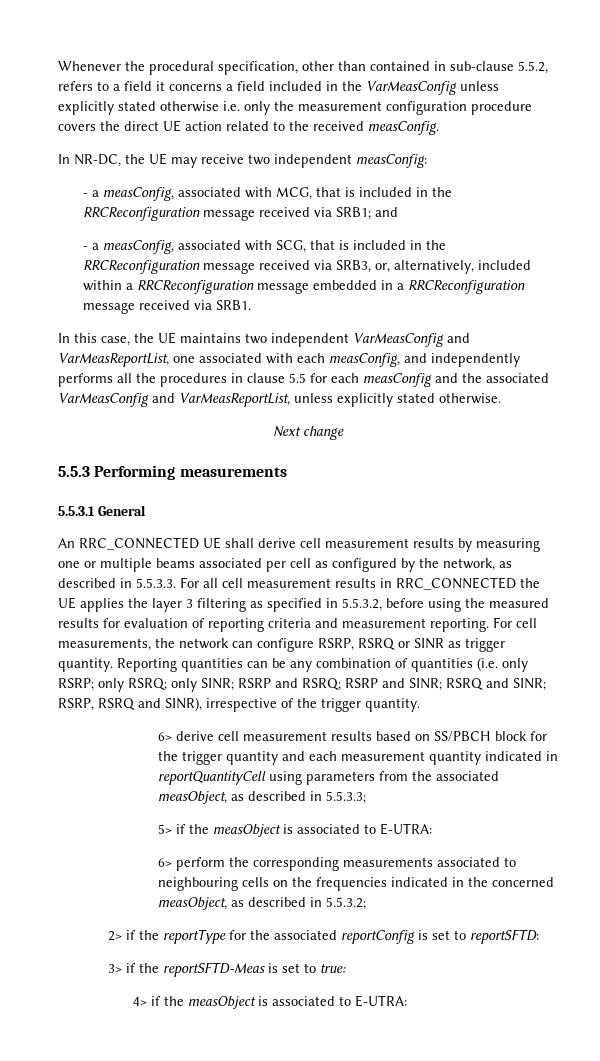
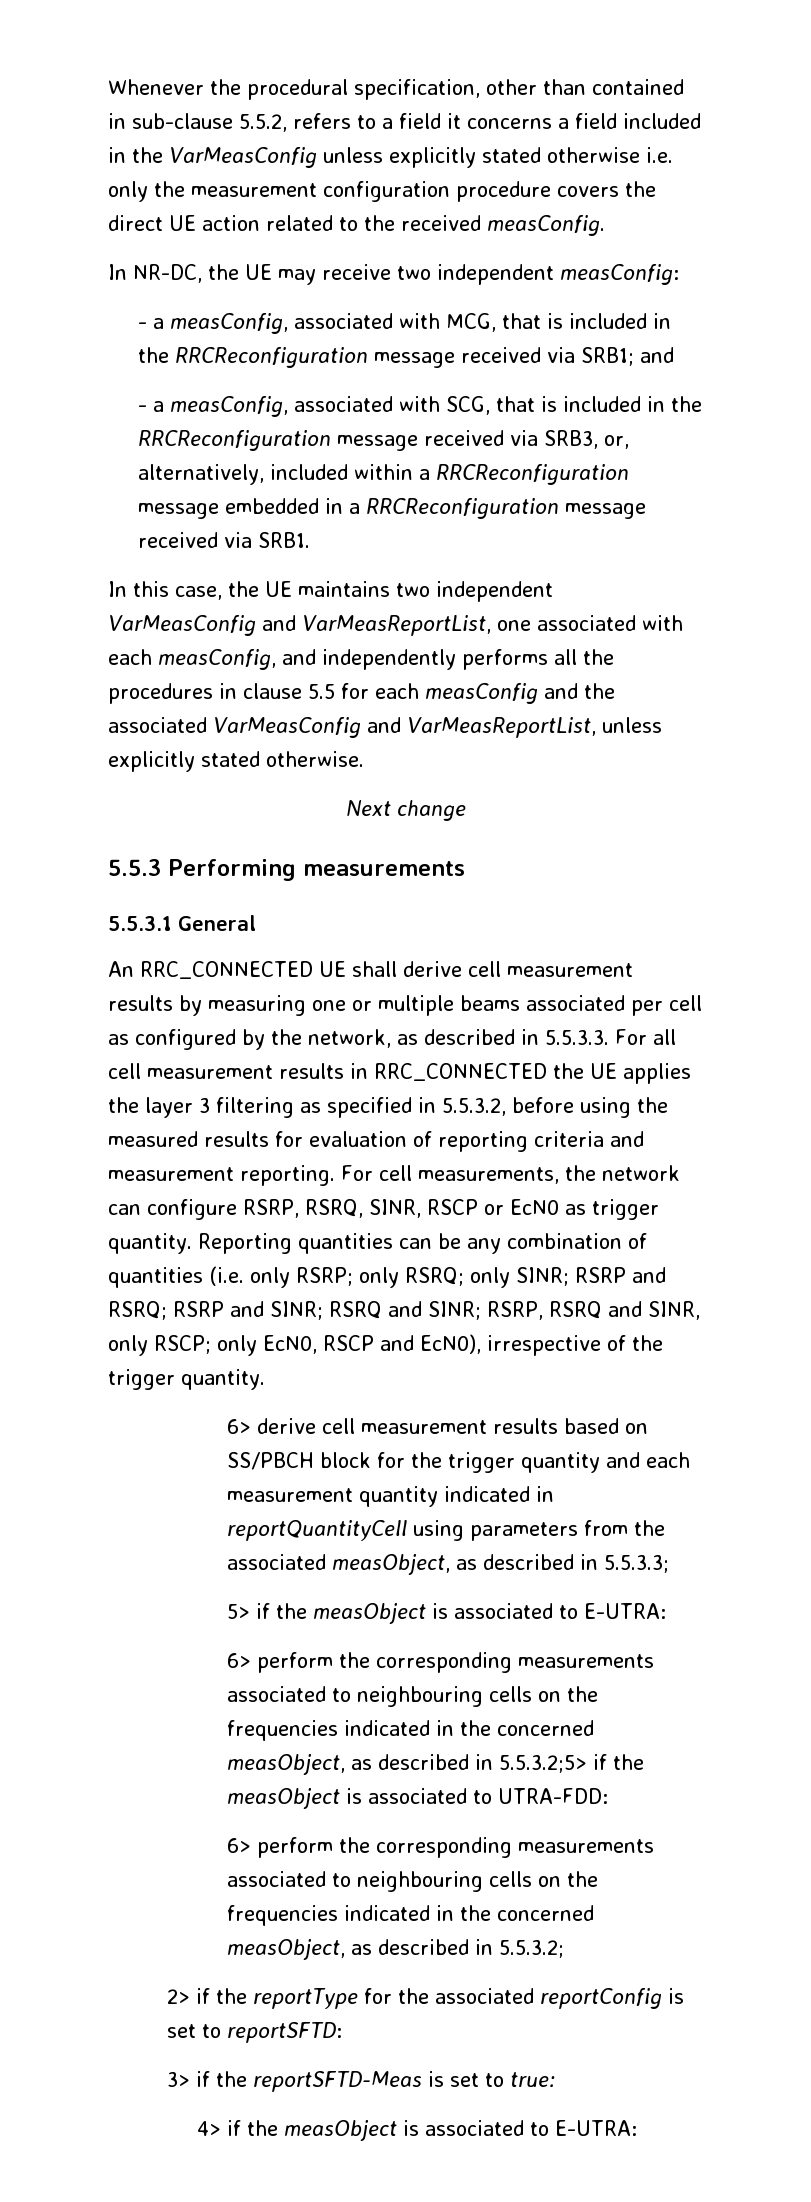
- For cell measurements, the network can configure RSRP, RSRQ or SINR as trigger quantity.
+ For cell measurements, the network can configure RSRP, RSRQ, SINR, RSCP or EcN0 as trigger quantity.
- Reporting quantities can be any combination of quantities (i.e. only RSRP; only RSRQ; only SINR; RSRP and RSRQ; RSRP and SINR; RSRQ and SINR; RSRP, RSRQ and SINR), irrespective of the trigger quantity.
+ Reporting quantities can be any combination of quantities (i.e. only RSRP; only RSRQ; only SINR; RSRP and RSRQ; RSRP and SINR; RSRQ and SINR; RSRP, RSRQ and SINR, only RSCP; only EcN0, RSCP and EcN0), irrespective of the trigger quantity.
+ 6> perform the corresponding measurements associated to neighbouring cells on the frequencies indicated in the concerned measObject, as described in 5.5.3.2;5> if the measObject is associated to UTRA-FDD:

